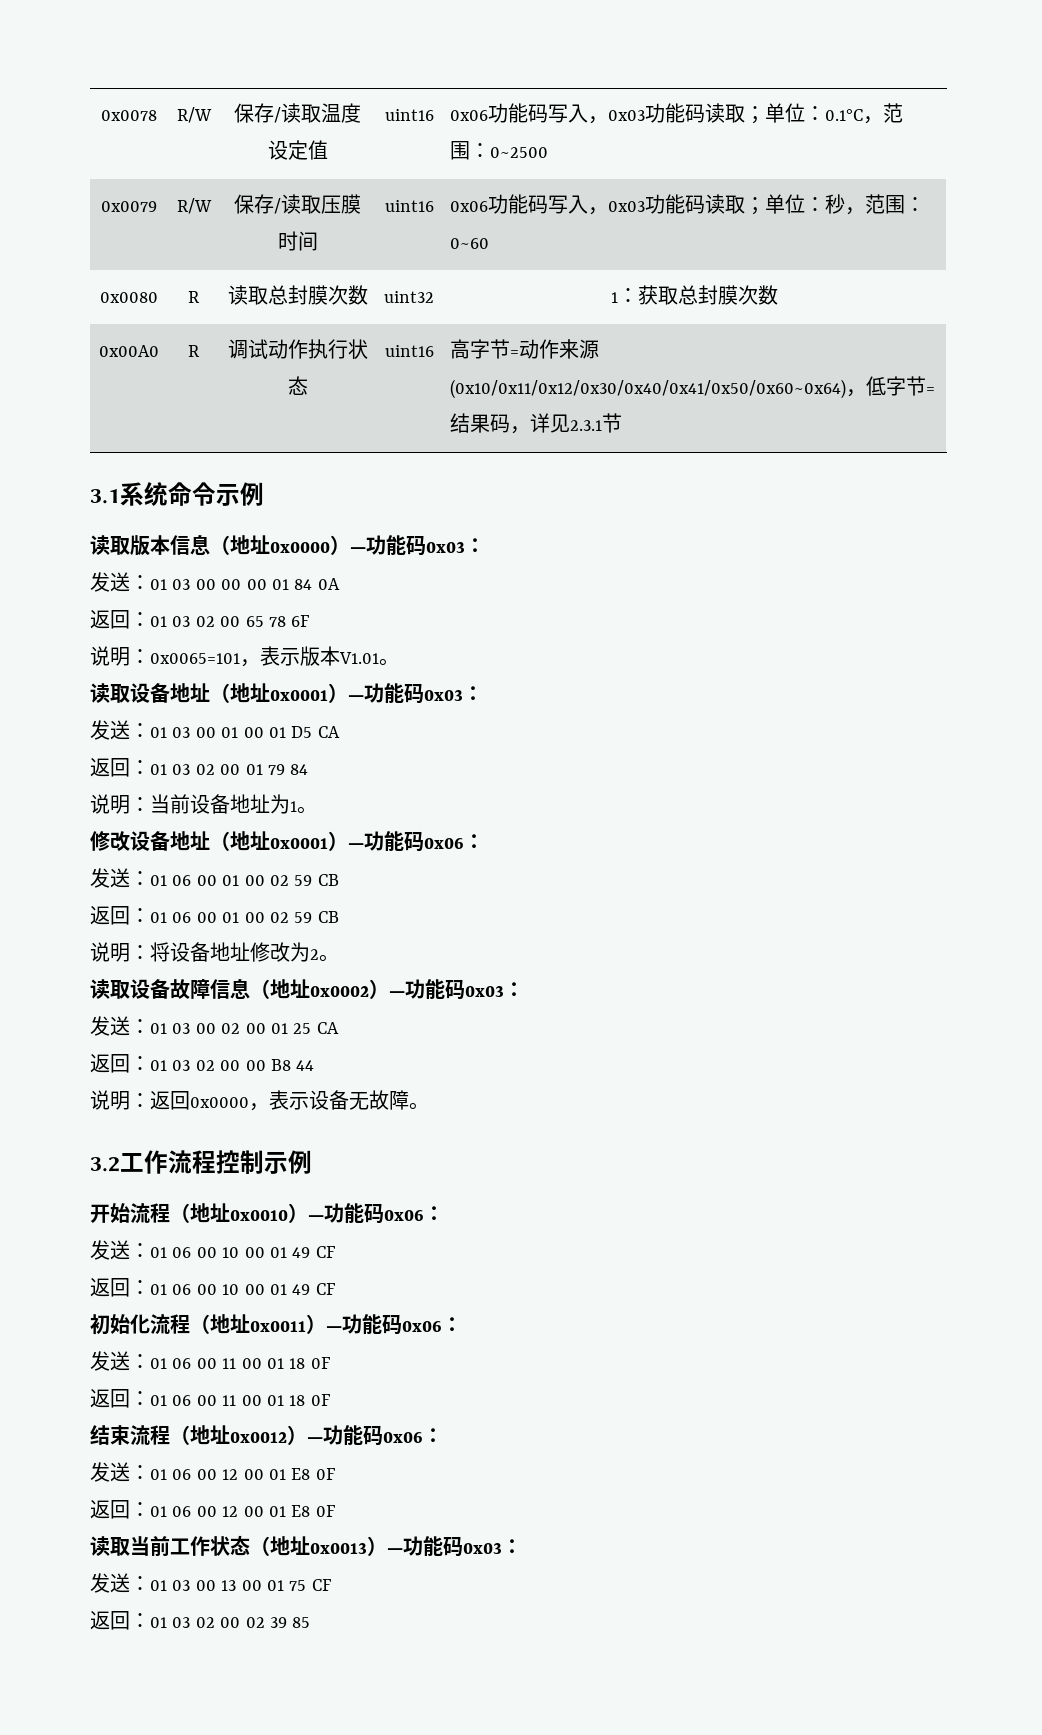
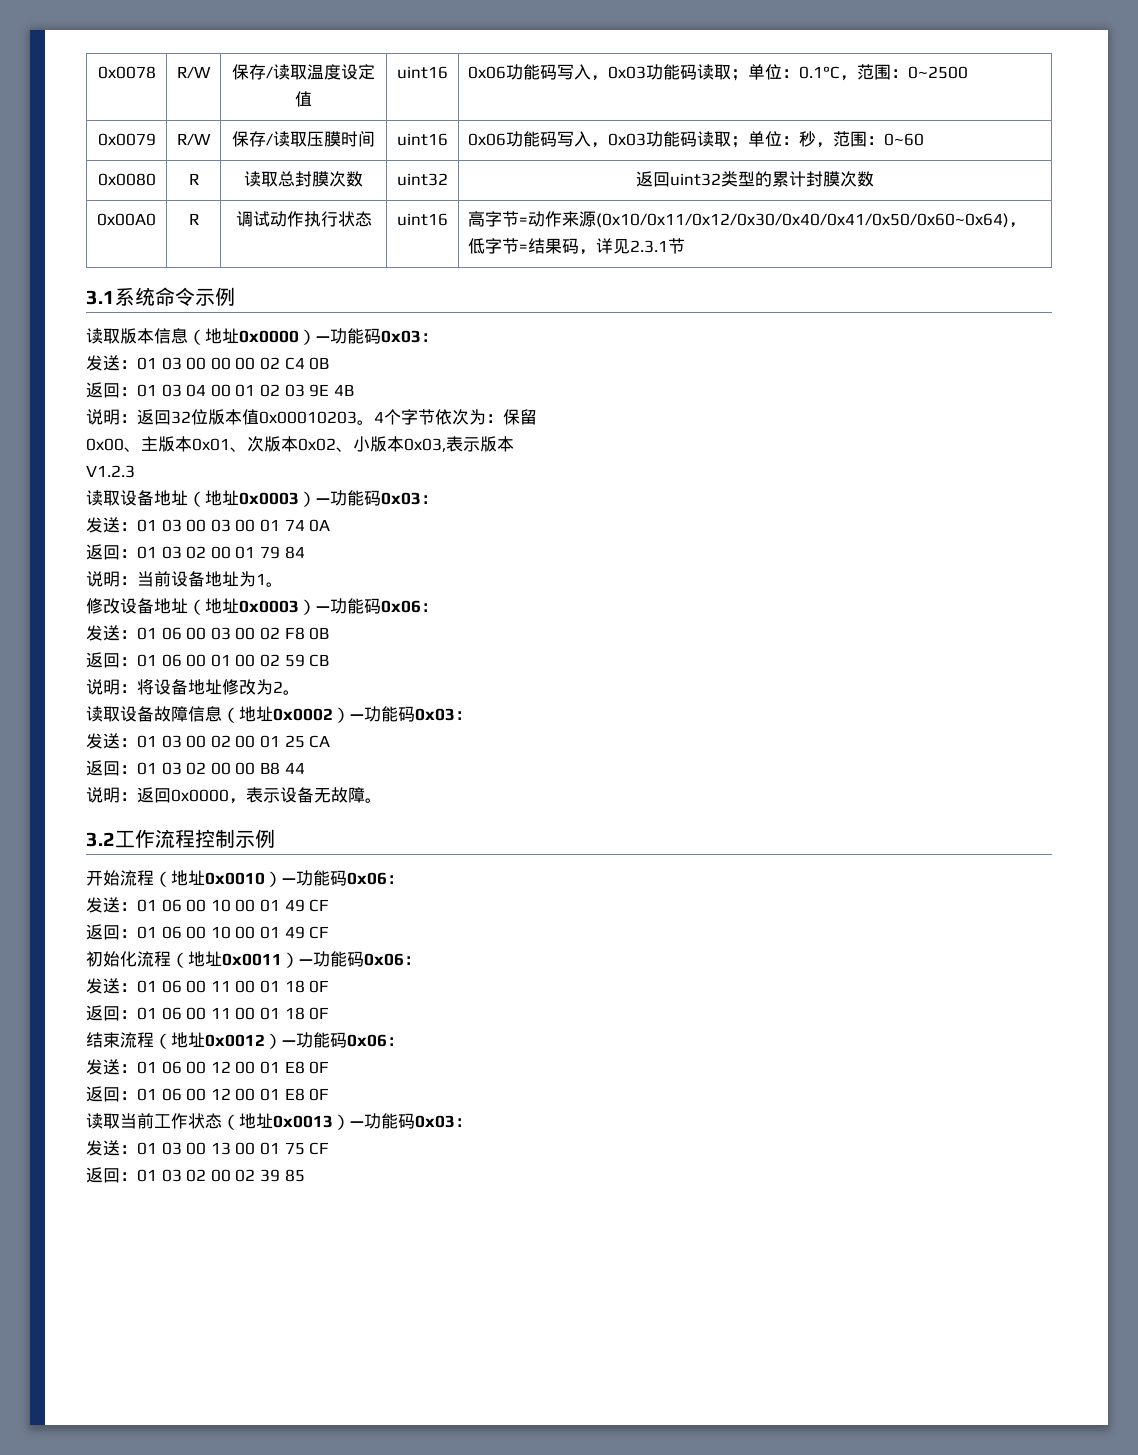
- 0x0080 | R | 读取总封膜次数 | uint32 | 1：获取总封膜次数
+ 0x0080 | R | 读取总封膜次数 | uint32 | 返回uint32类型的累计封膜次数
- 发送：01 03 00 00 00 01 84 0A
- 返回：01 03 02 00 65 78 6F
- 说明：0x0065=101，表示版本V1.01。
+ 发送：01 03 00 00 00 02 C4 0B
+ 返回：01 03 04 00 01 02 03 9E 4B
+ 说明：返回32位版本值0x00010203。4个字节依次为：保留
+ 0x00、主版本0x01、次版本0x02、小版本0x03,表示版本
+ V1.2.3
- 读取设备地址（地址0x0001）—功能码0x03：
- 发送：01 03 00 01 00 01 D5 CA
+ 读取设备地址（地址0x0003）—功能码0x03：
+ 发送：01 03 00 03 00 01 74 0A
- 修改设备地址（地址0x0001）—功能码0x06：
- 发送：01 06 00 01 00 02 59 CB
+ 修改设备地址（地址0x0003）—功能码0x06：
+ 发送：01 06 00 03 00 02 F8 0B

